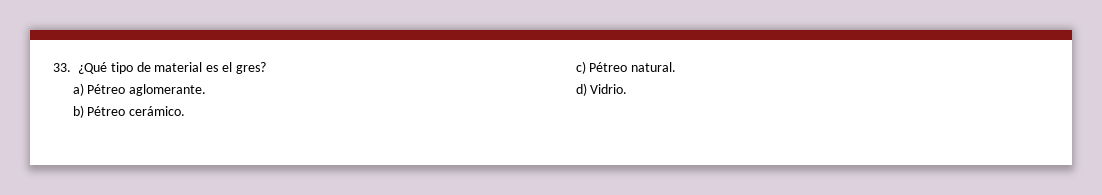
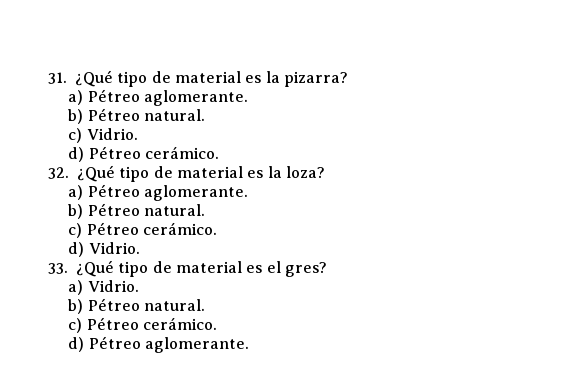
+ 31. ¿Qué tipo de material es la pizarra?
+ a) Pétreo aglomerante.
+ b) Pétreo natural.
+ c) Vidrio.
+ d) Pétreo cerámico.
+ 32. ¿Qué tipo de material es la loza?
+ a) Pétreo aglomerante.
+ b) Pétreo natural.
+ c) Pétreo cerámico.
+ d) Vidrio.
- a) Pétreo aglomerante.
- b) Pétreo cerámico.
- c) Pétreo natural.
- d) Vidrio.
+ a) Vidrio.
+ b) Pétreo natural.
+ c) Pétreo cerámico.
+ d) Pétreo aglomerante.

